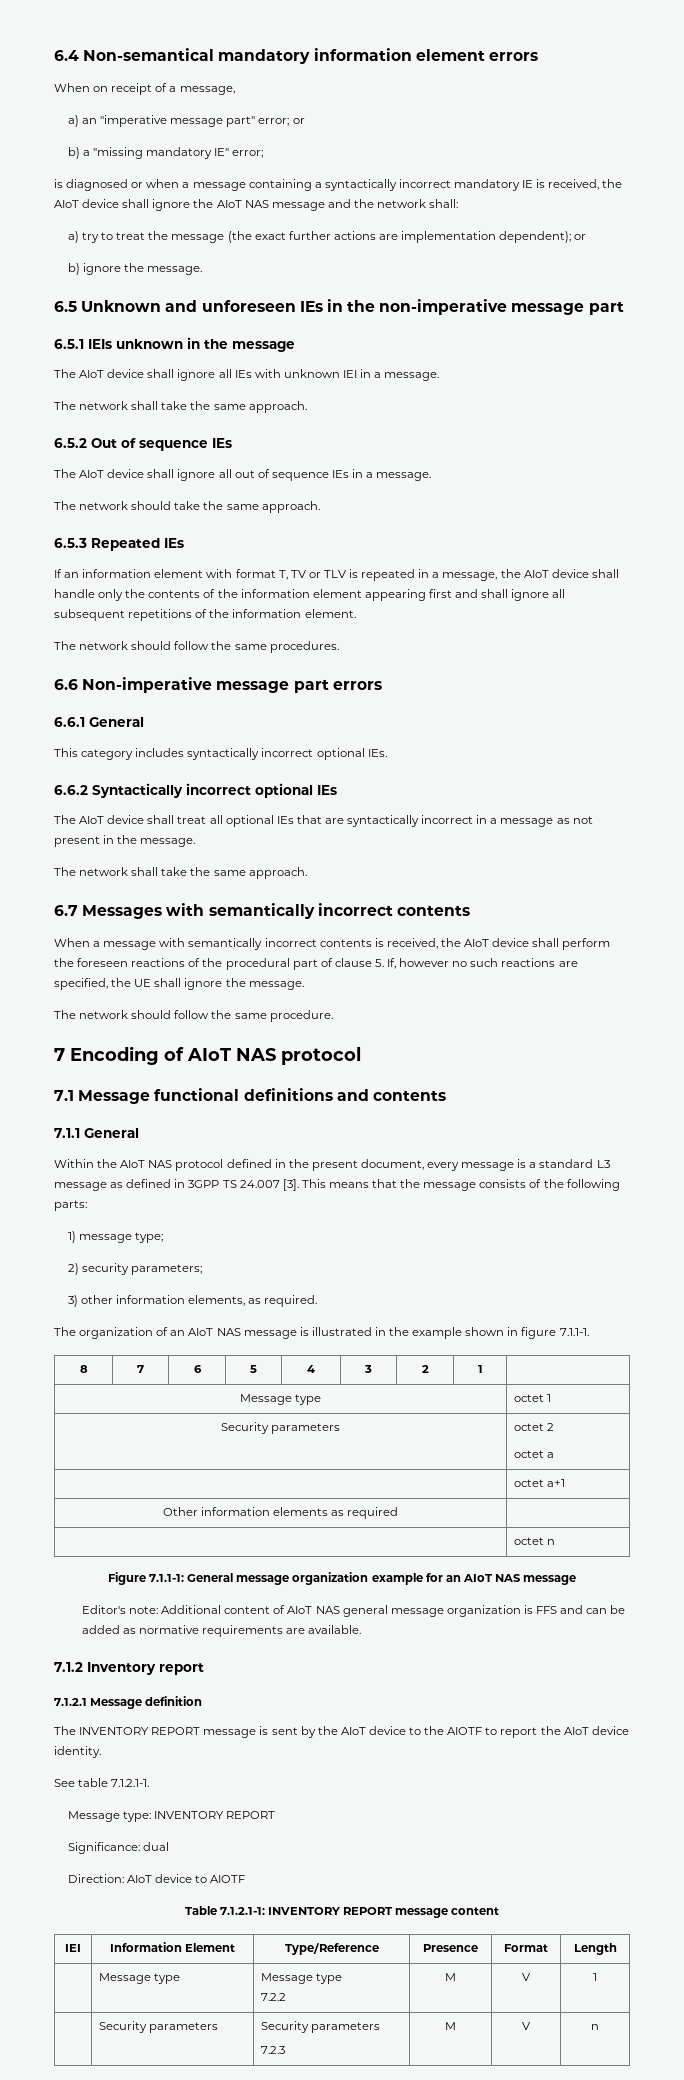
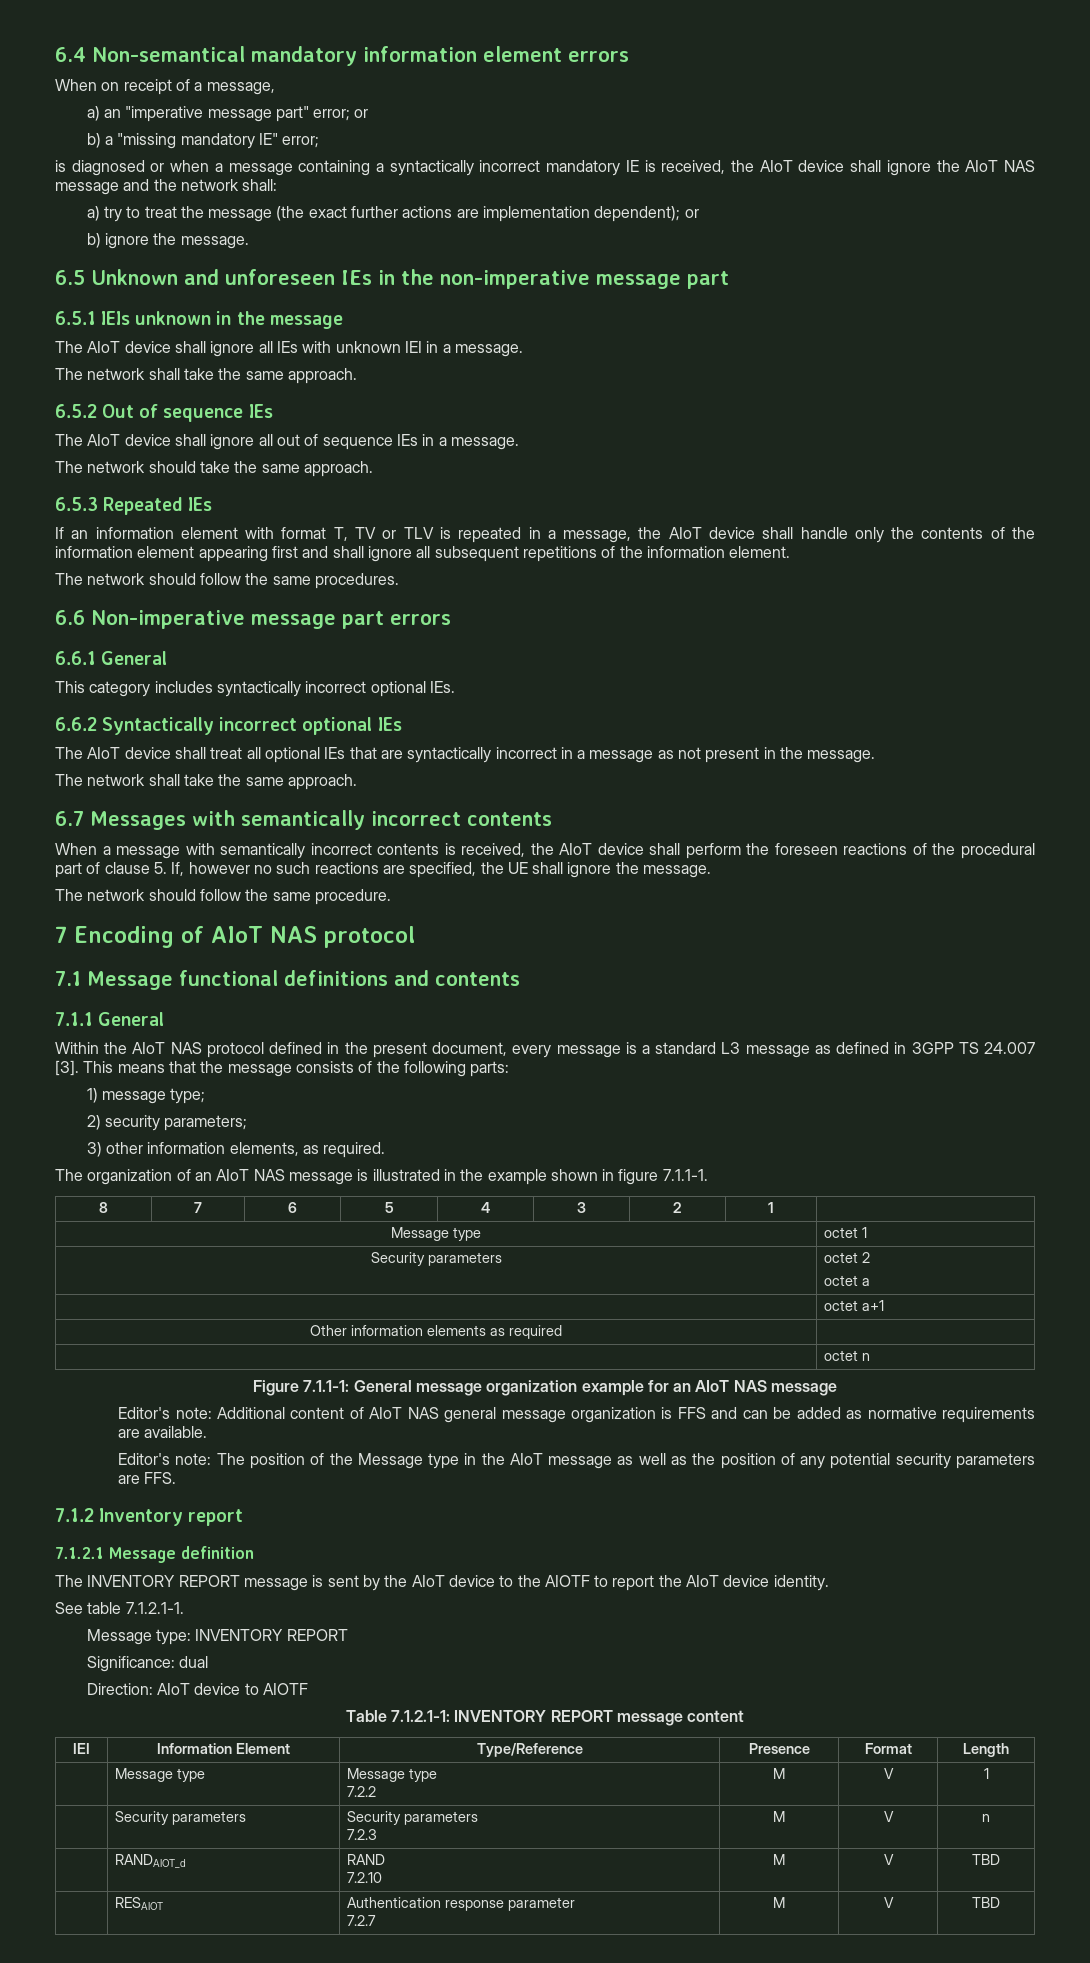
+ Editor's note: The position of the Message type in the AIoT message as well as the position of any potential security parameters are FFS.
+ | RANDAIOT_d | RAND
+ 7.2.10 | M | V | TBD
+ | RESAIOT | Authentication response parameter
+ 7.2.7 | M | V | TBD

